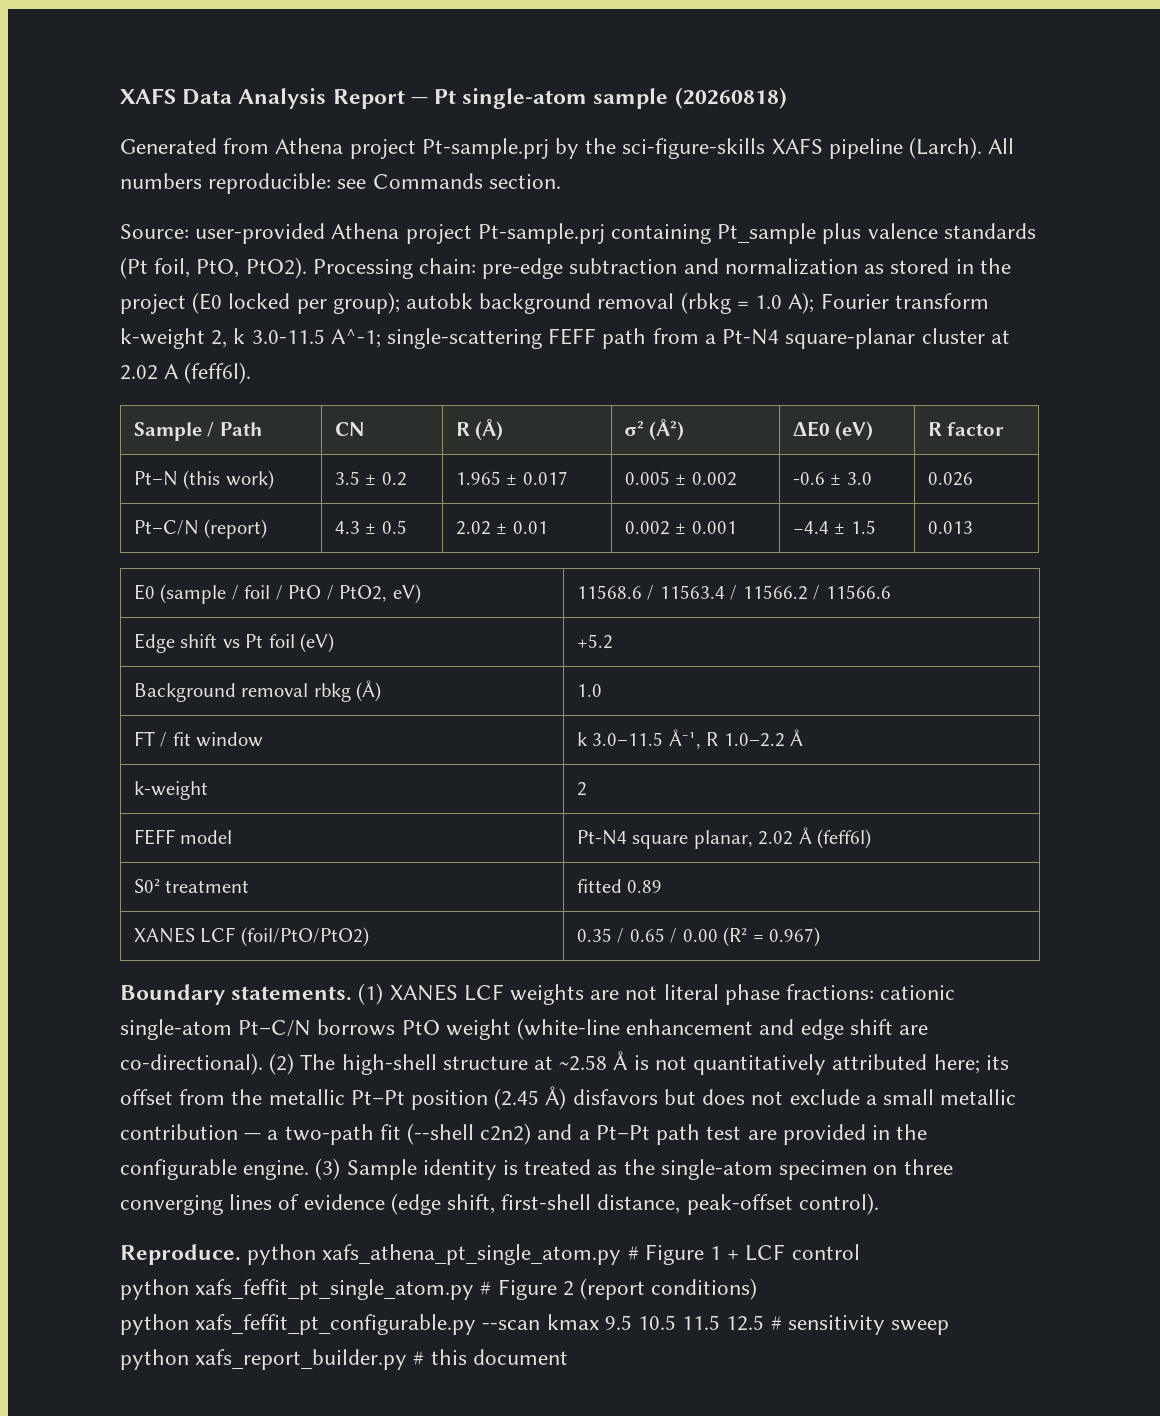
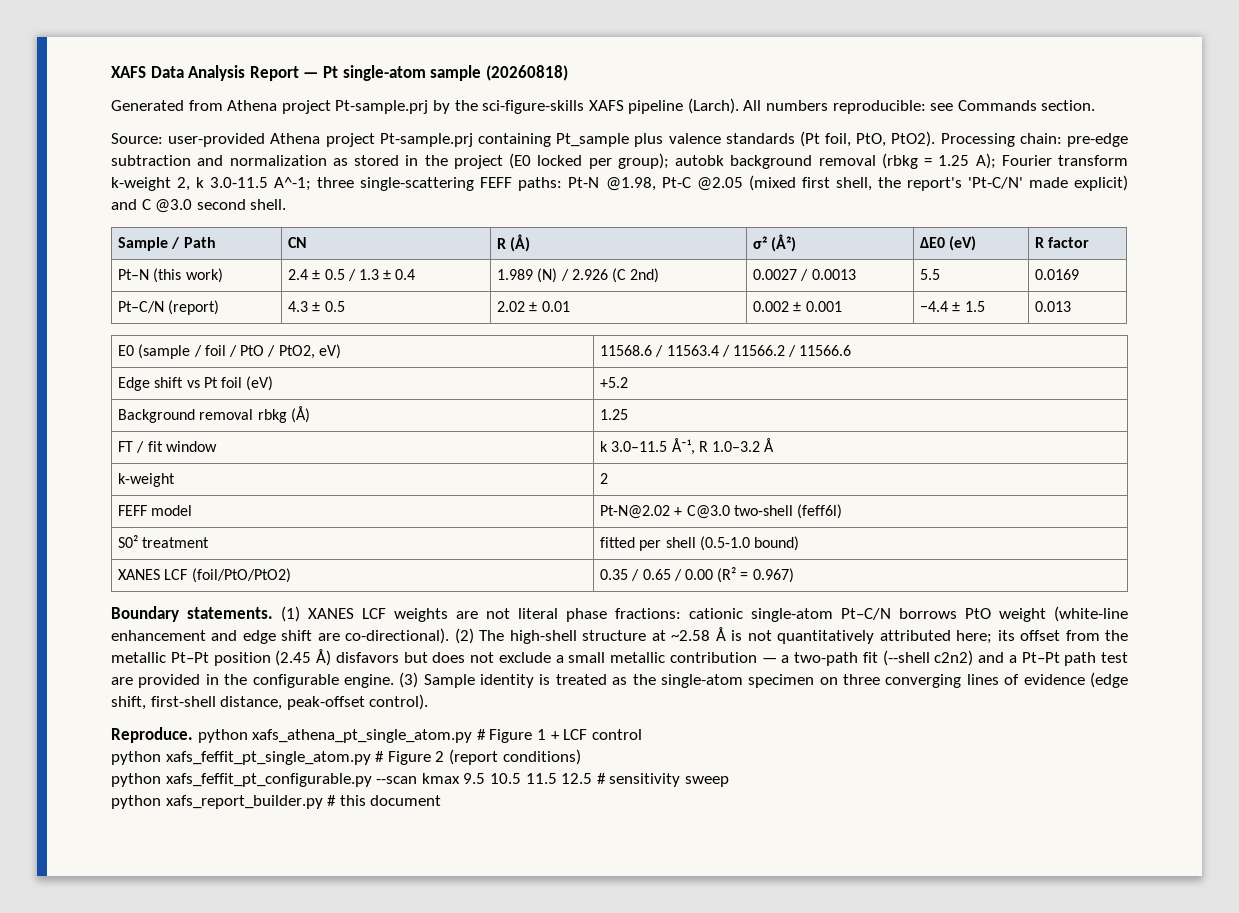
- Processing chain: pre-edge subtraction and normalization as stored in the project (E0 locked per group); autobk background removal (rbkg = 1.0 A); Fourier transform k-weight 2, k 3.0-11.5 A^-1; single-scattering FEFF path from a Pt-N4 square-planar cluster at 2.02 A (feff6l).
+ Processing chain: pre-edge subtraction and normalization as stored in the project (E0 locked per group); autobk background removal (rbkg = 1.25 A); Fourier transform k-weight 2, k 3.0-11.5 A^-1; three single-scattering FEFF paths: Pt-N @1.98, Pt-C @2.05 (mixed first shell, the report's 'Pt-C/N' made explicit) and C @3.0 second shell.
- Pt–N (this work) | 3.5 ± 0.2 | 1.965 ± 0.017 | 0.005 ± 0.002 | -0.6 ± 3.0 | 0.026
+ Pt–N (this work) | 2.4 ± 0.5 / 1.3 ± 0.4 | 1.989 (N) / 2.926 (C 2nd) | 0.0027 / 0.0013 | 5.5 | 0.0169
- Background removal rbkg (Å) | 1.0
+ Background removal rbkg (Å) | 1.25
- FT / fit window | k 3.0–11.5 Å⁻¹, R 1.0–2.2 Å
+ FT / fit window | k 3.0–11.5 Å⁻¹, R 1.0–3.2 Å
- FEFF model | Pt-N4 square planar, 2.02 Å (feff6l)
+ FEFF model | Pt-N@2.02 + C@3.0 two-shell (feff6l)
- S0² treatment | fitted 0.89
+ S0² treatment | fitted per shell (0.5-1.0 bound)

